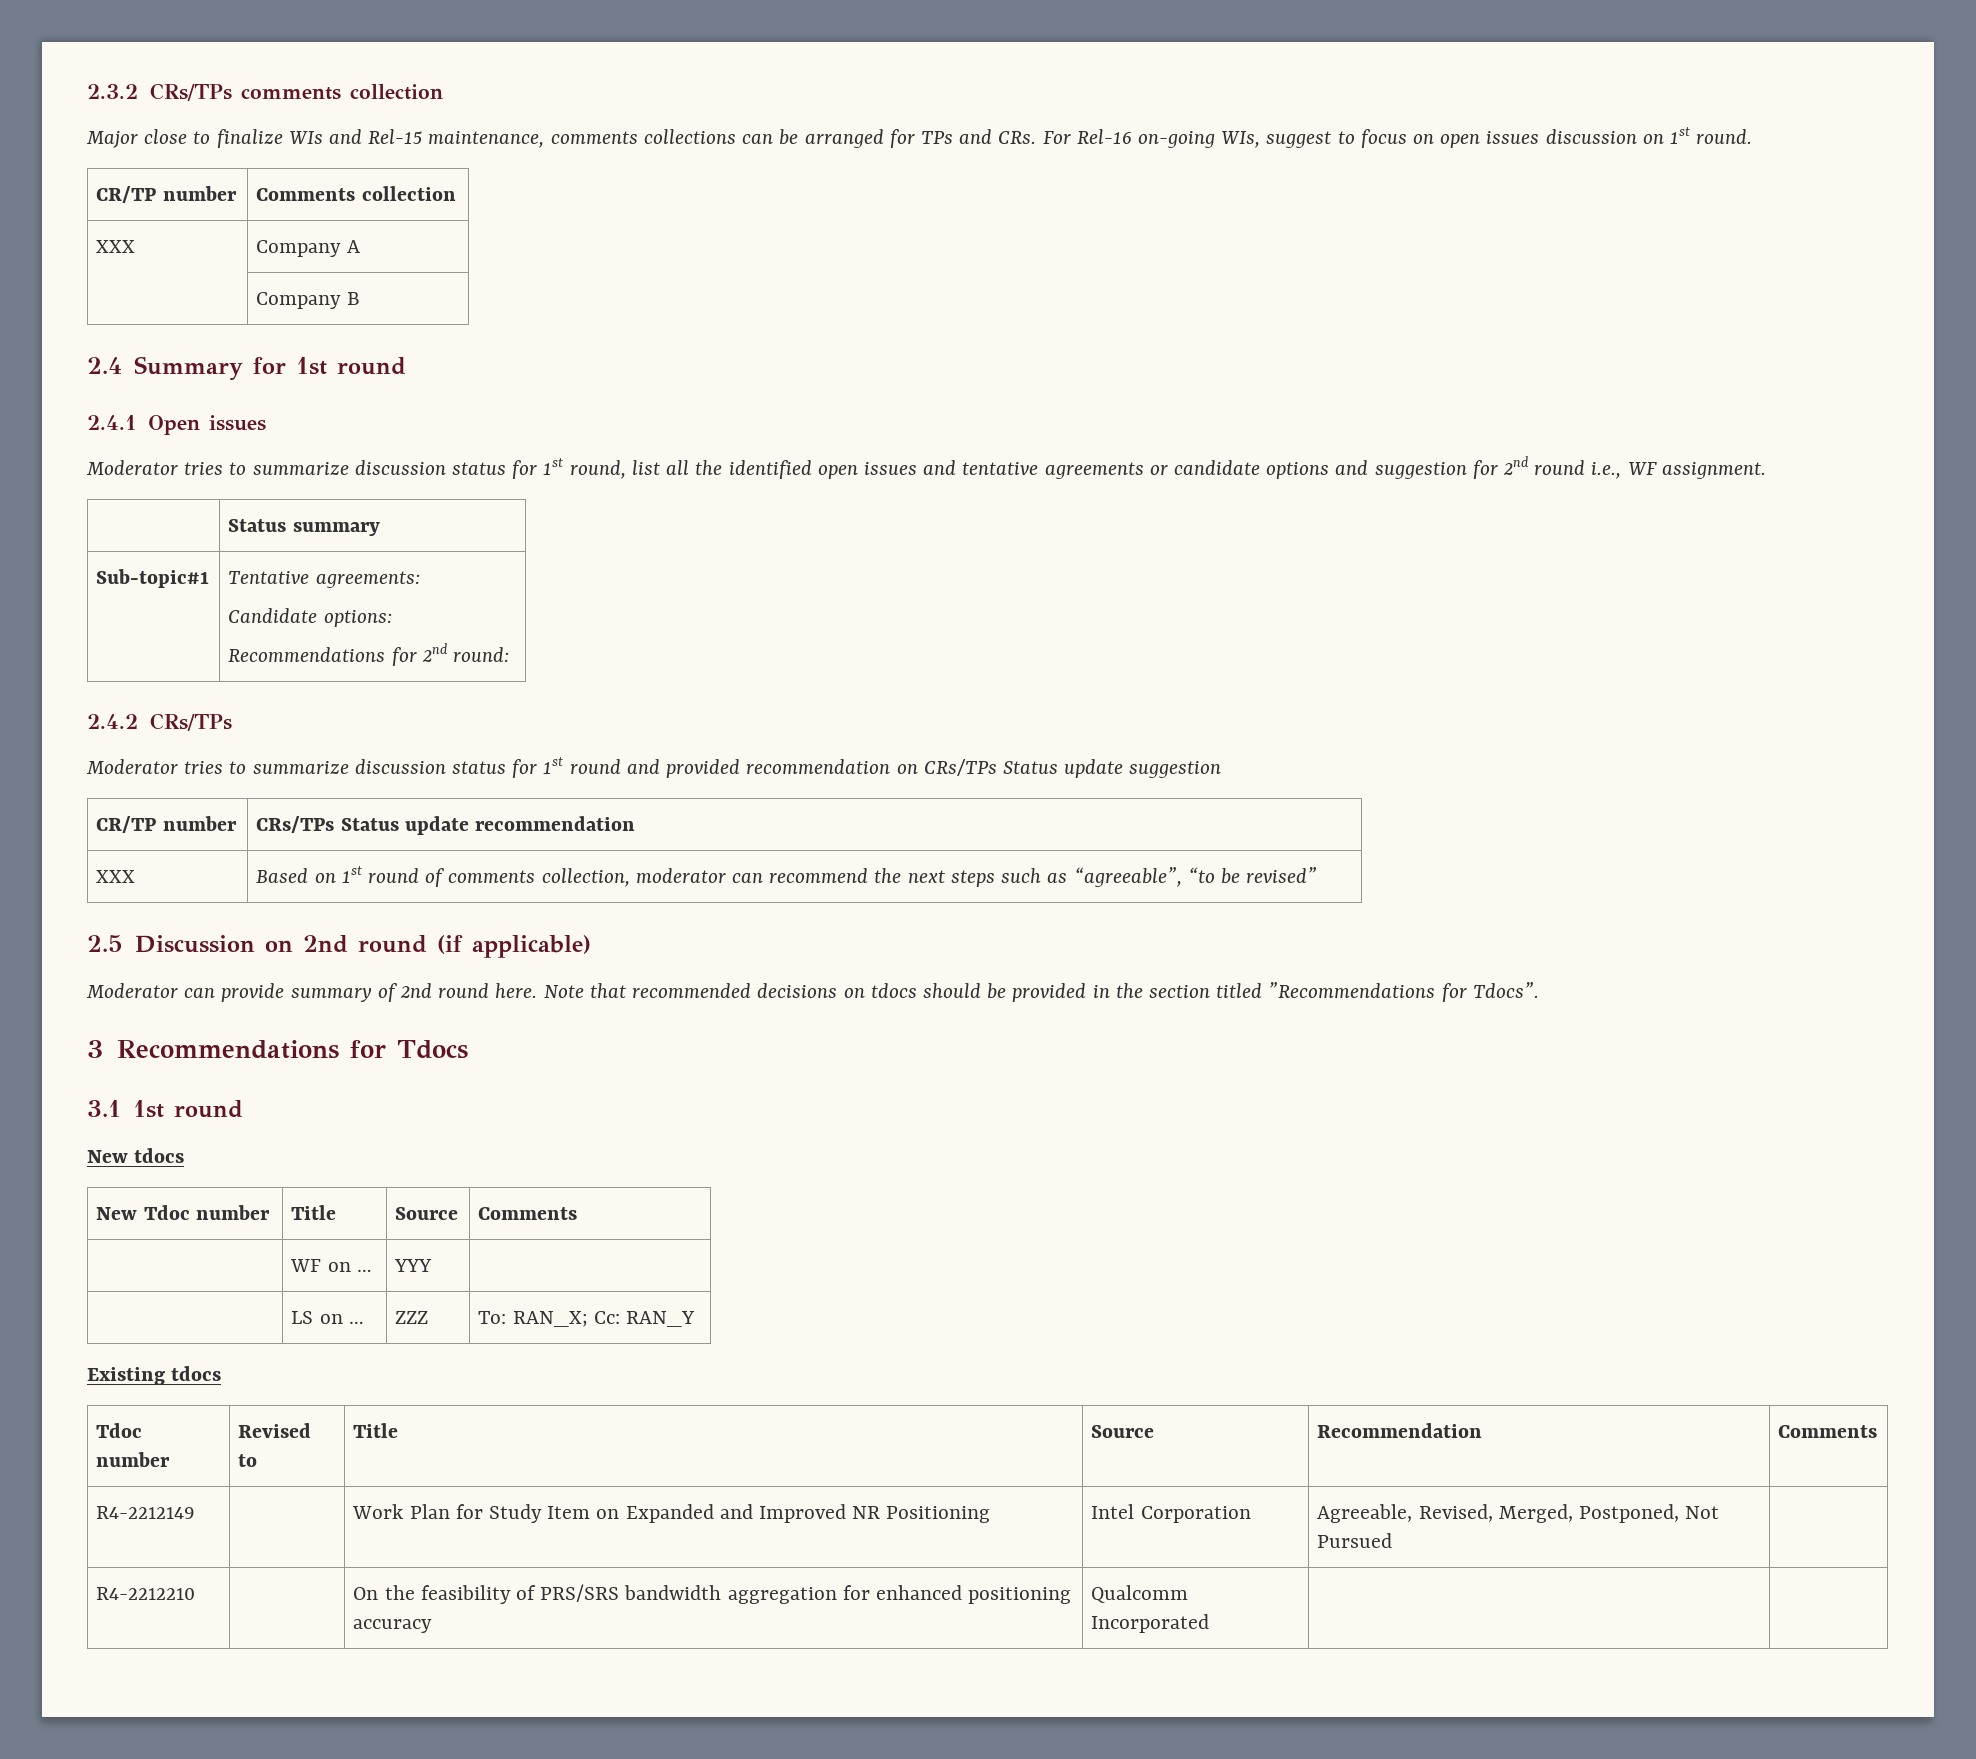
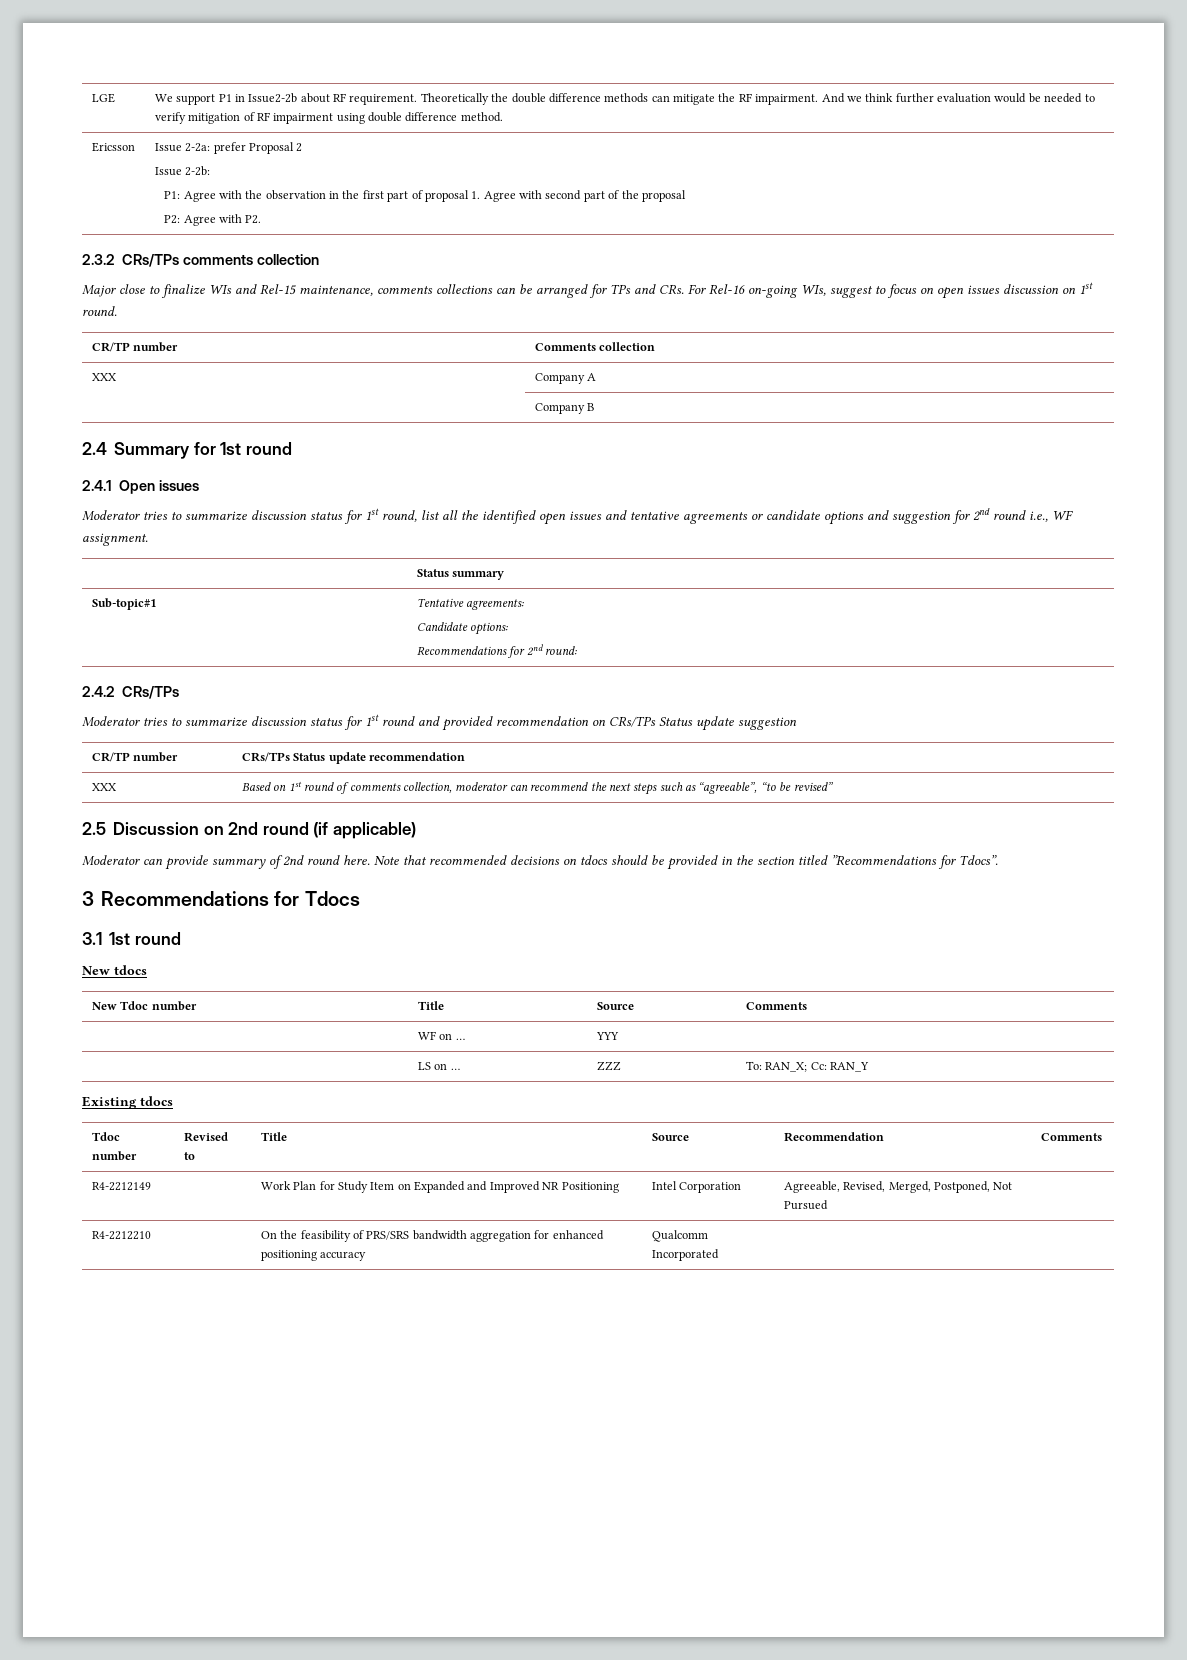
+ LGE | We support P1 in Issue2-2b about RF requirement. Theoretically the double difference methods can mitigate the RF impairment. And we think further evaluation would be needed to verify mitigation of RF impairment using double difference method.
+ Ericsson | Issue 2-2a: prefer Proposal 2
+ Issue 2-2b:
+ P1: Agree with the observation in the first part of proposal 1. Agree with second part of the proposal
+ P2: Agree with P2.

